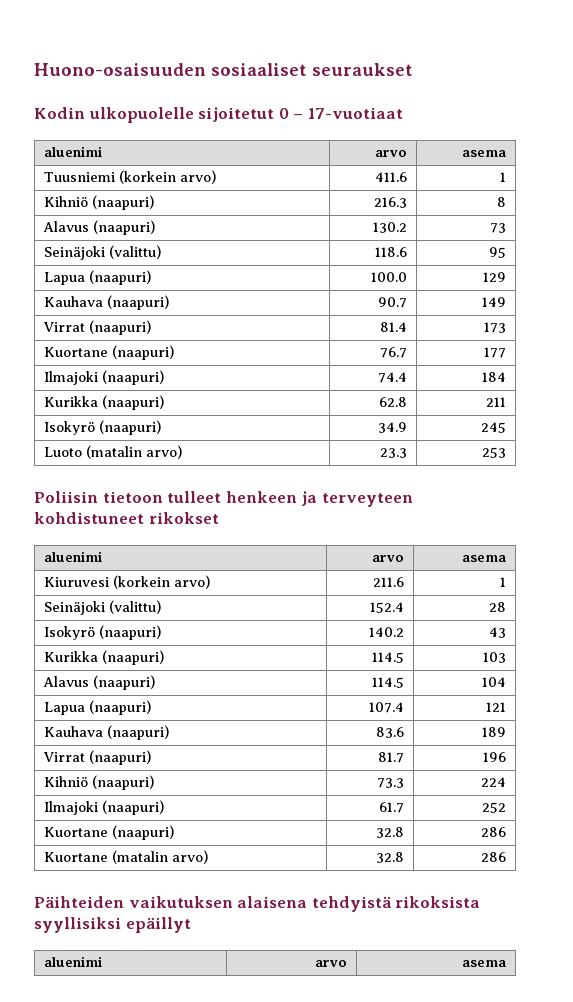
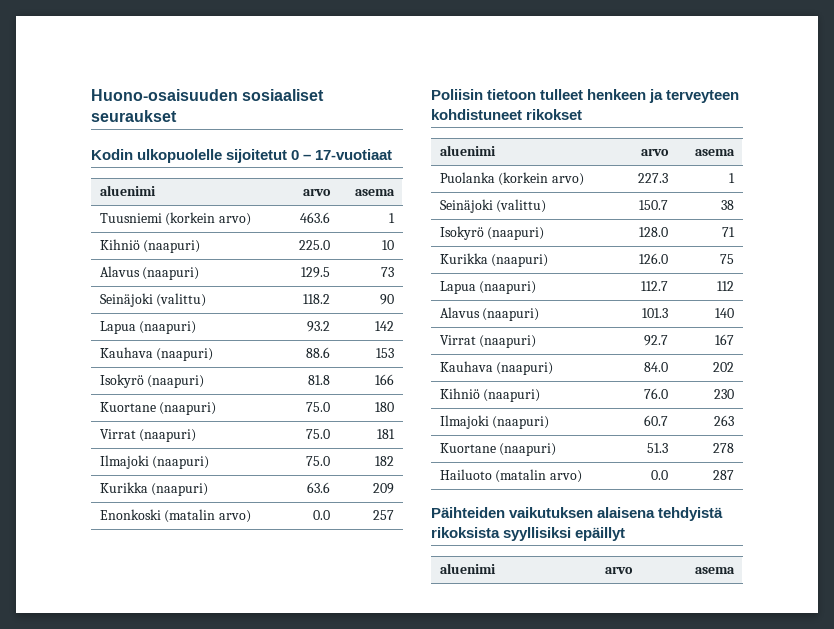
- Tuusniemi (korkein arvo) | 411.6 | 1
+ Tuusniemi (korkein arvo) | 463.6 | 1
- Kihniö (naapuri) | 216.3 | 8
- Alavus (naapuri) | 130.2 | 73
+ Kihniö (naapuri) | 225.0 | 10
+ Alavus (naapuri) | 129.5 | 73
- Seinäjoki (valittu) | 118.6 | 95
- Lapua (naapuri) | 100.0 | 129
- Kauhava (naapuri) | 90.7 | 149
- Virrat (naapuri) | 81.4 | 173
- Kuortane (naapuri) | 76.7 | 177
- Ilmajoki (naapuri) | 74.4 | 184
- Kurikka (naapuri) | 62.8 | 211
- Isokyrö (naapuri) | 34.9 | 245
- Luoto (matalin arvo) | 23.3 | 253
+ Seinäjoki (valittu) | 118.2 | 90
+ Lapua (naapuri) | 93.2 | 142
+ Kauhava (naapuri) | 88.6 | 153
+ Isokyrö (naapuri) | 81.8 | 166
+ Kuortane (naapuri) | 75.0 | 180
+ Virrat (naapuri) | 75.0 | 181
+ Ilmajoki (naapuri) | 75.0 | 182
+ Kurikka (naapuri) | 63.6 | 209
+ Enonkoski (matalin arvo) | 0.0 | 257
- Kiuruvesi (korkein arvo) | 211.6 | 1
+ Puolanka (korkein arvo) | 227.3 | 1
- Seinäjoki (valittu) | 152.4 | 28
- Isokyrö (naapuri) | 140.2 | 43
- Kurikka (naapuri) | 114.5 | 103
- Alavus (naapuri) | 114.5 | 104
- Lapua (naapuri) | 107.4 | 121
- Kauhava (naapuri) | 83.6 | 189
- Virrat (naapuri) | 81.7 | 196
- Kihniö (naapuri) | 73.3 | 224
- Ilmajoki (naapuri) | 61.7 | 252
- Kuortane (naapuri) | 32.8 | 286
- Kuortane (matalin arvo) | 32.8 | 286
+ Seinäjoki (valittu) | 150.7 | 38
+ Isokyrö (naapuri) | 128.0 | 71
+ Kurikka (naapuri) | 126.0 | 75
+ Lapua (naapuri) | 112.7 | 112
+ Alavus (naapuri) | 101.3 | 140
+ Virrat (naapuri) | 92.7 | 167
+ Kauhava (naapuri) | 84.0 | 202
+ Kihniö (naapuri) | 76.0 | 230
+ Ilmajoki (naapuri) | 60.7 | 263
+ Kuortane (naapuri) | 51.3 | 278
+ Hailuoto (matalin arvo) | 0.0 | 287

